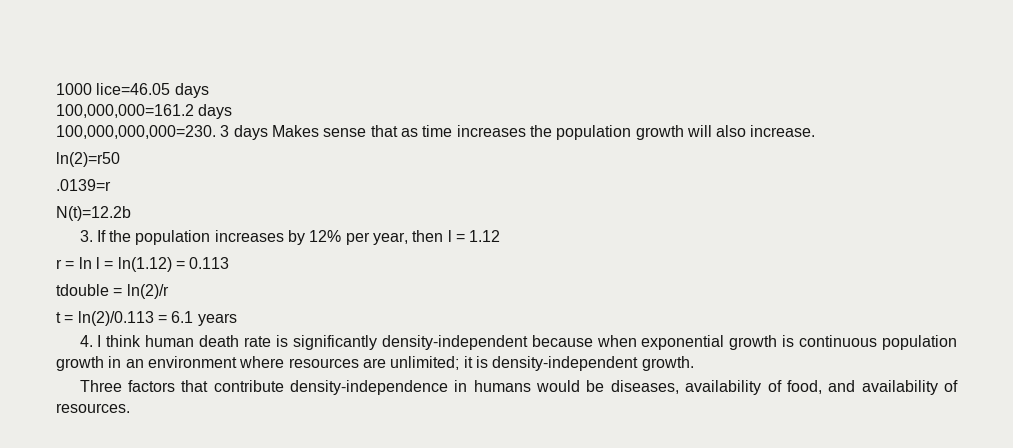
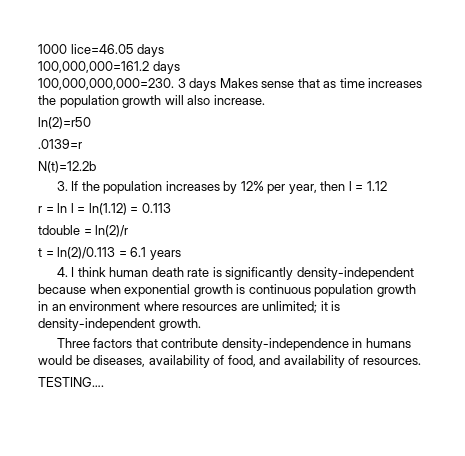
+ TESTING….

